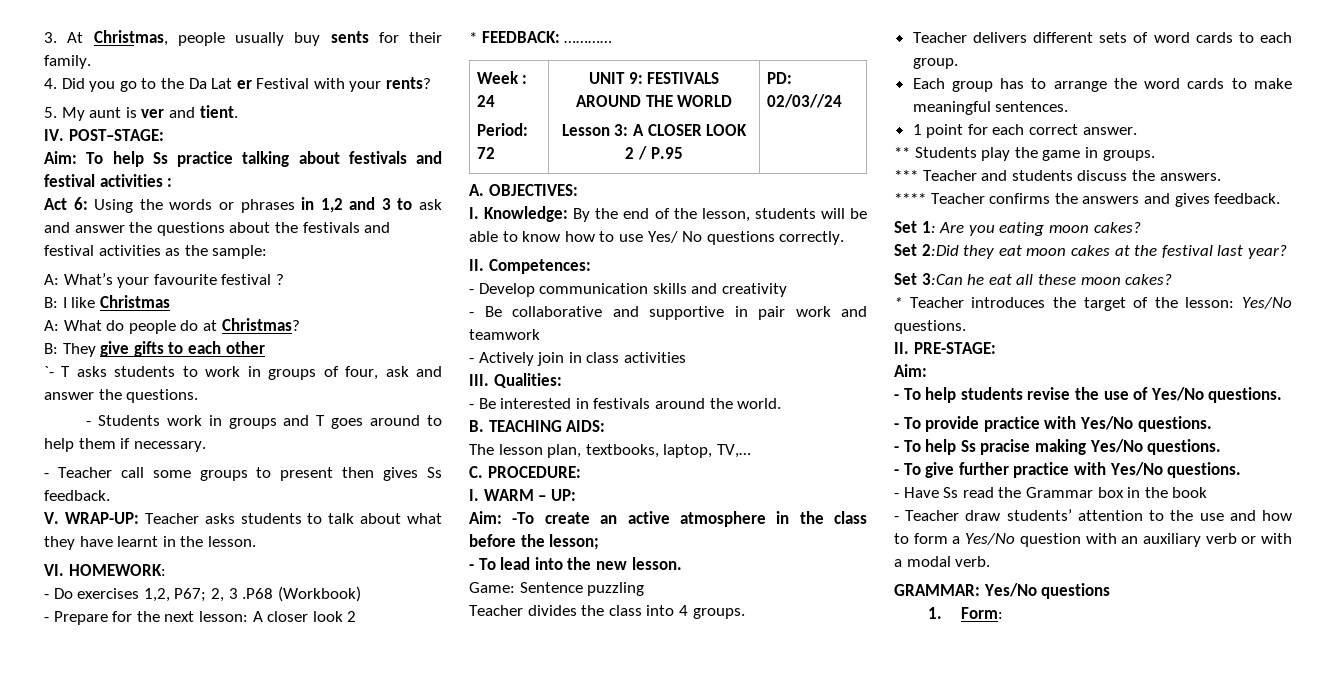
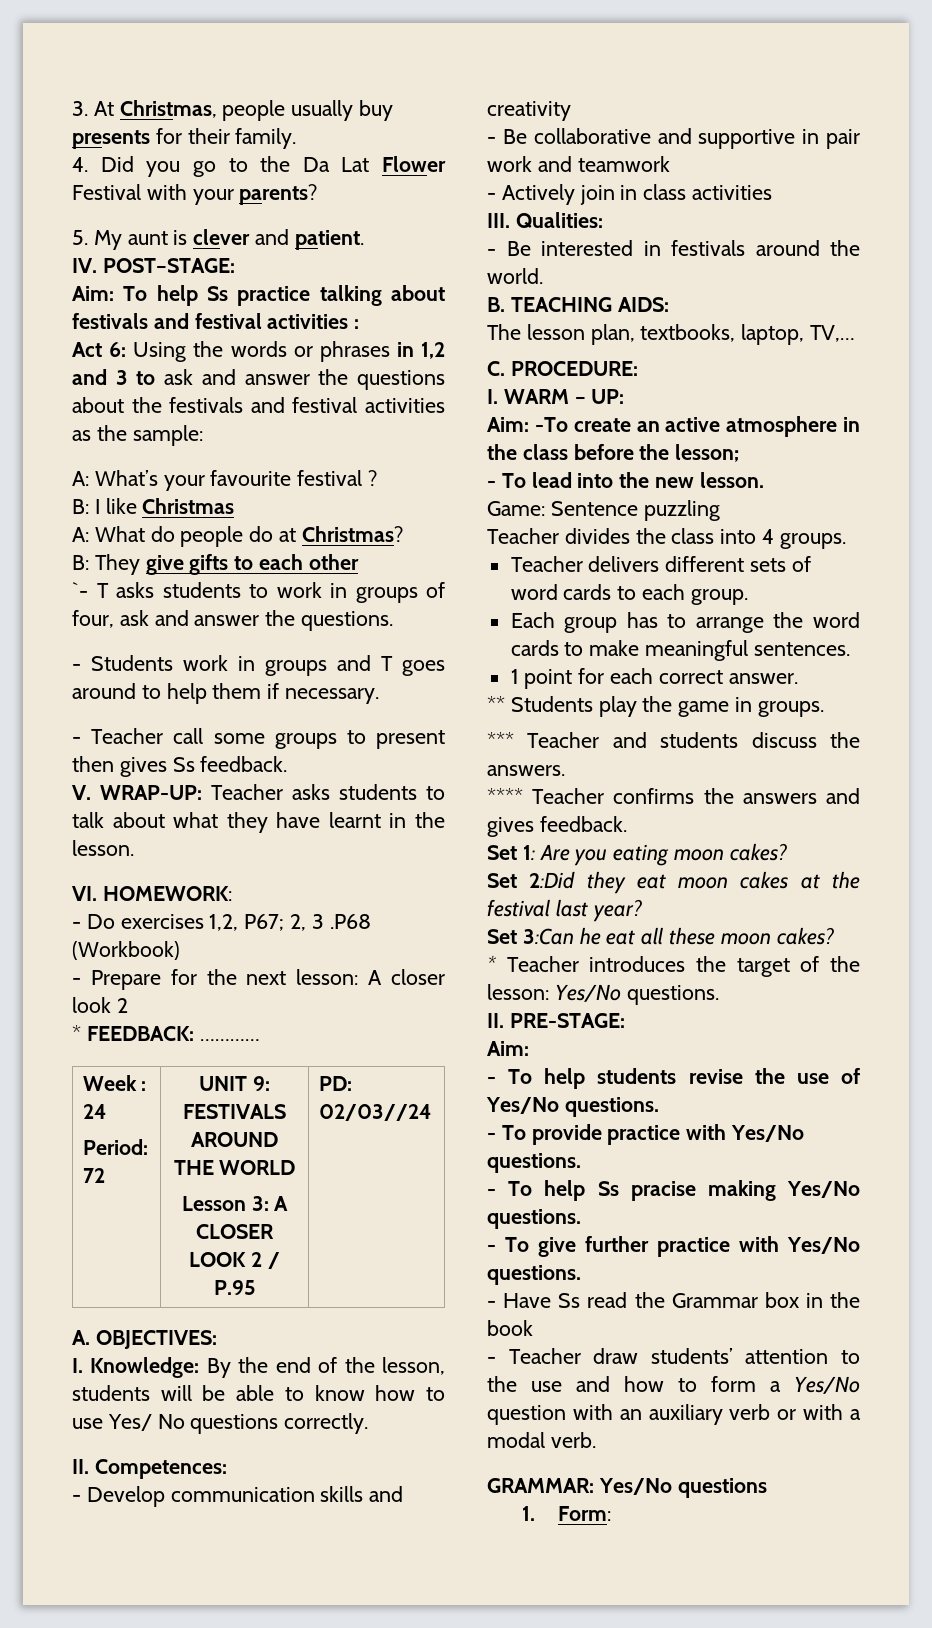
- 3. At Christmas, people usually buy sents for their family.
+ 3. At Christmas, people usually buy presents for their family.
- 4. Did you go to the Da Lat er Festival with your rents?
+ 4. Did you go to the Da Lat Flower Festival with your parents?
- 5. My aunt is ver and tient.
+ 5. My aunt is clever and patient.

